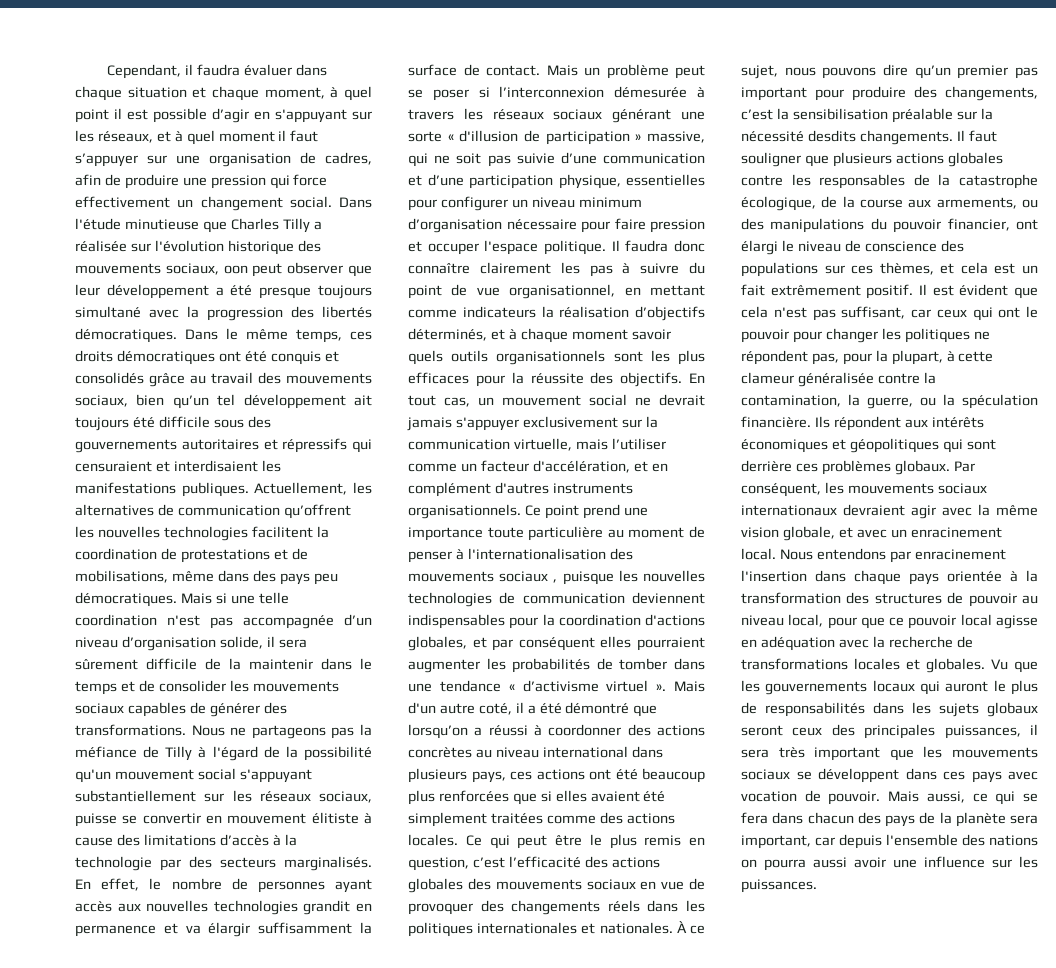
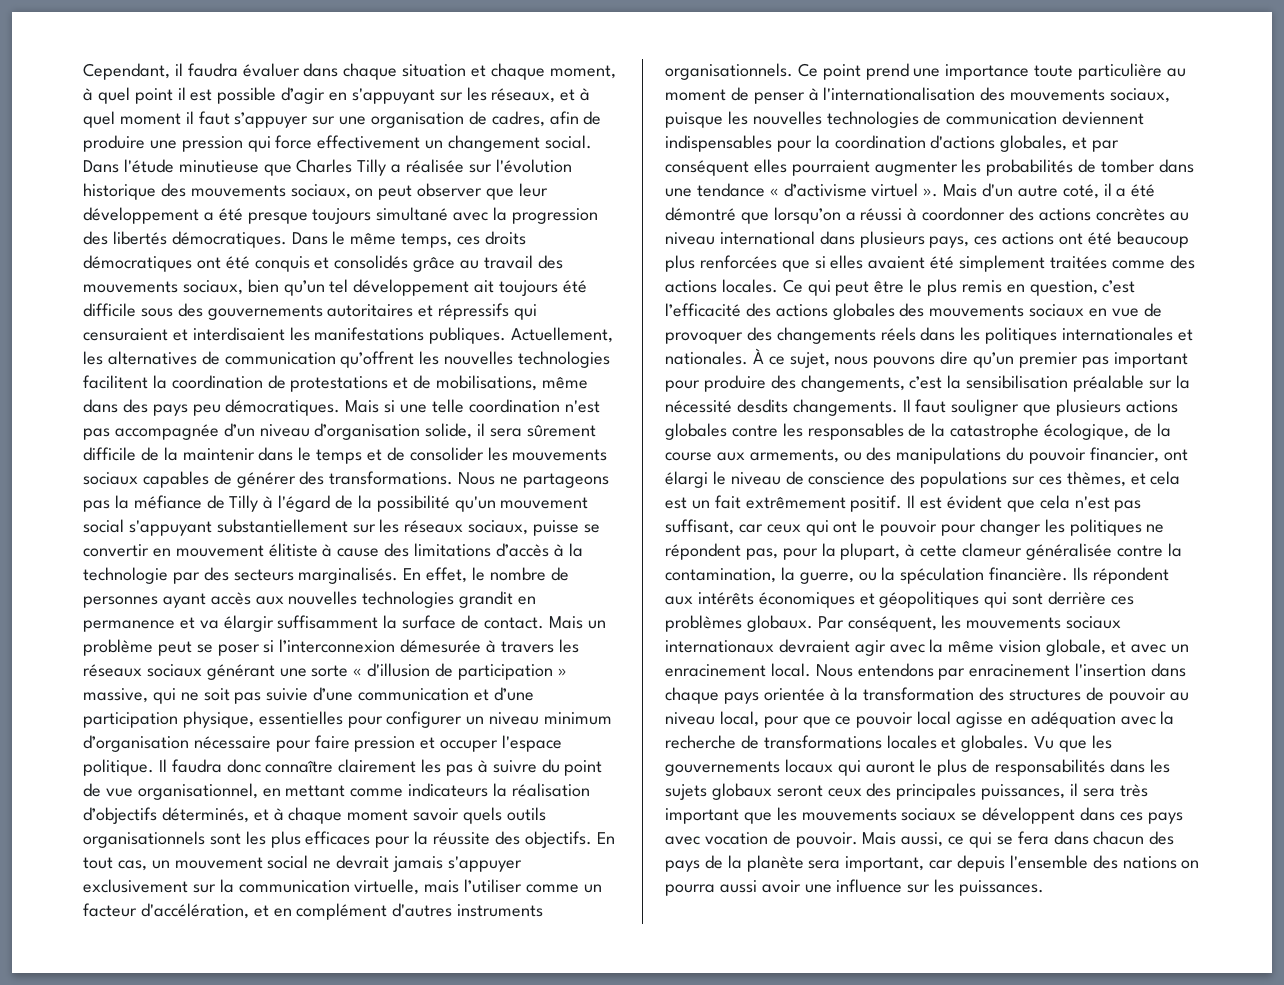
- Dans l'étude minutieuse que Charles Tilly a réalisée sur l'évolution historique des mouvements sociaux, oon peut observer que leur développement a été presque toujours simultané avec la progression des libertés démocratiques.
+ Dans l'étude minutieuse que Charles Tilly a réalisée sur l'évolution historique des mouvements sociaux, on peut observer que leur développement a été presque toujours simultané avec la progression des libertés démocratiques.
- Ce point prend une importance toute particulière au moment de penser à l'internationalisation des mouvements sociaux , puisque les nouvelles technologies de communication deviennent indispensables pour la coordination d'actions globales, et par conséquent elles pourraient augmenter les probabilités de tomber dans une tendance « d’activisme virtuel ».
+ Ce point prend une importance toute particulière au moment de penser à l'internationalisation des mouvements sociaux, puisque les nouvelles technologies de communication deviennent indispensables pour la coordination d'actions globales, et par conséquent elles pourraient augmenter les probabilités de tomber dans une tendance « d’activisme virtuel ».

